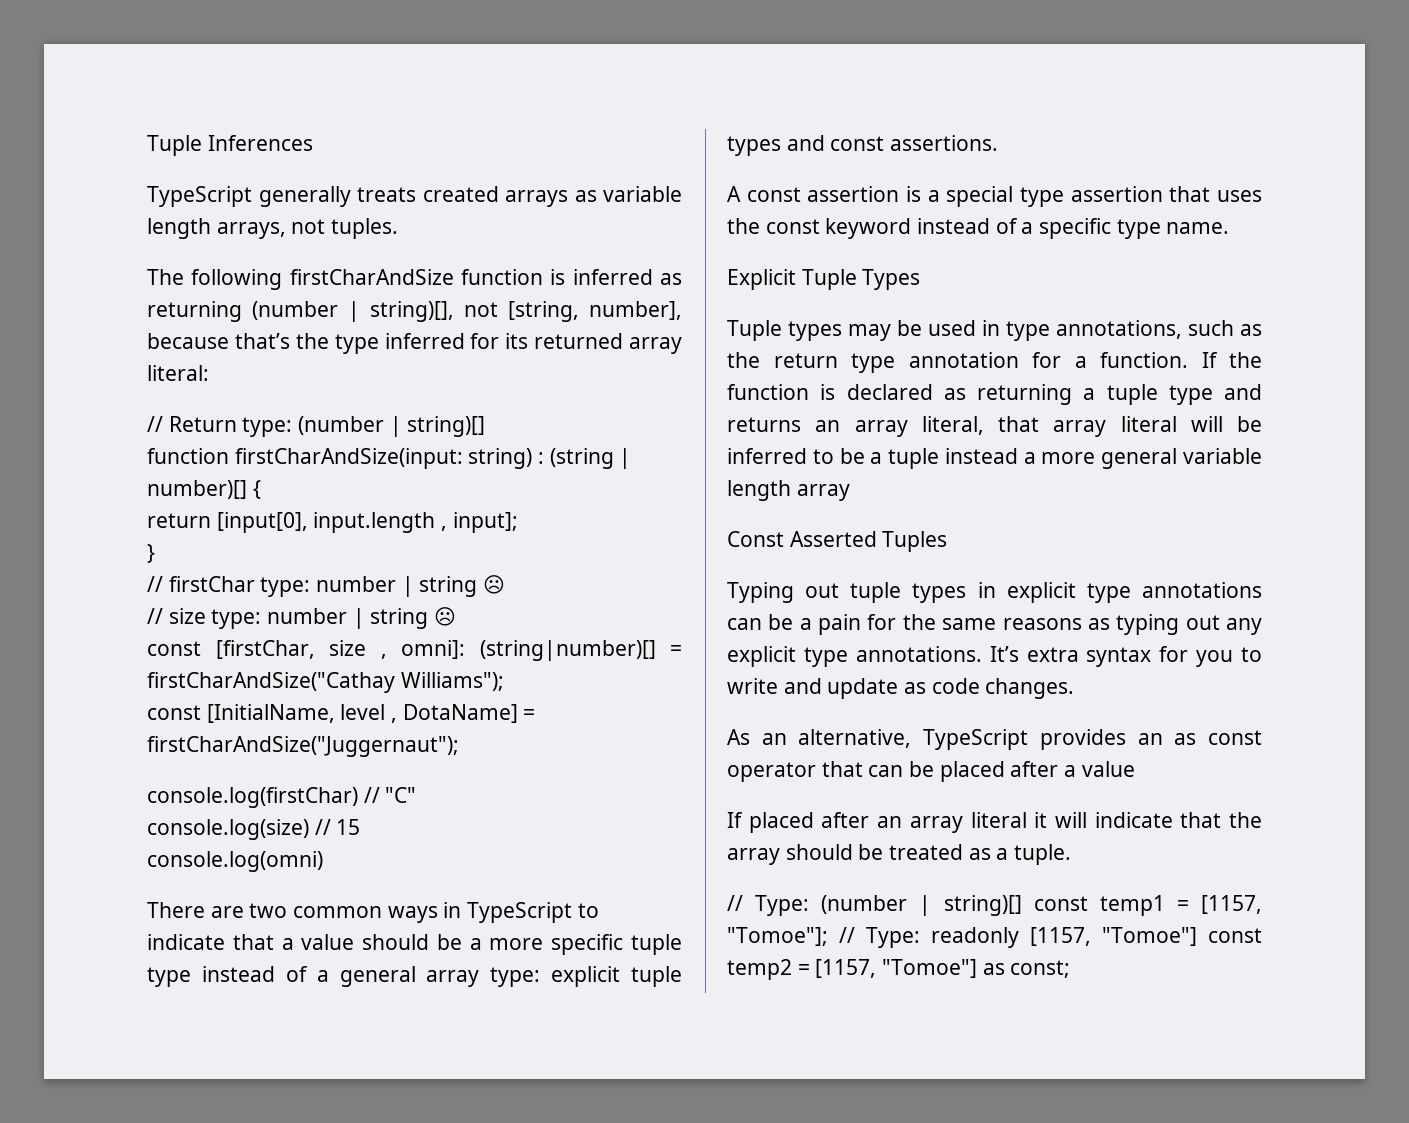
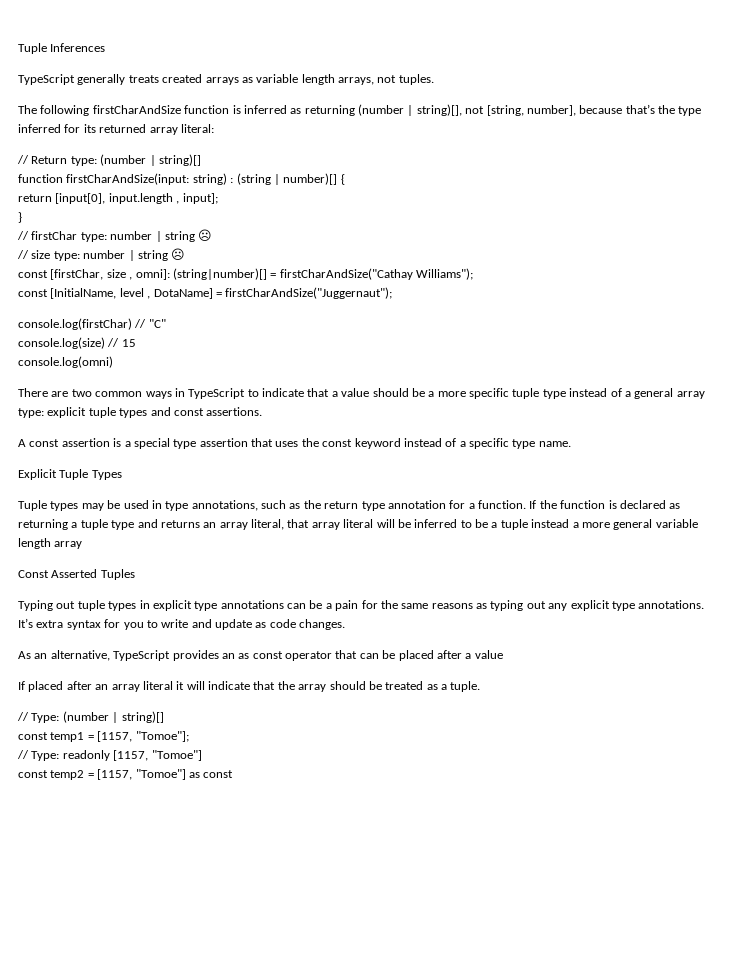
- // Type: (number | string)[] const temp1 = [1157, "Tomoe"]; // Type: readonly [1157, "Tomoe"] const temp2 = [1157, "Tomoe"] as const;
+ // Type: (number | string)[]
+ const temp1 = [1157, "Tomoe"];
+ // Type: readonly [1157, "Tomoe"]
+ const temp2 = [1157, "Tomoe"] as const

